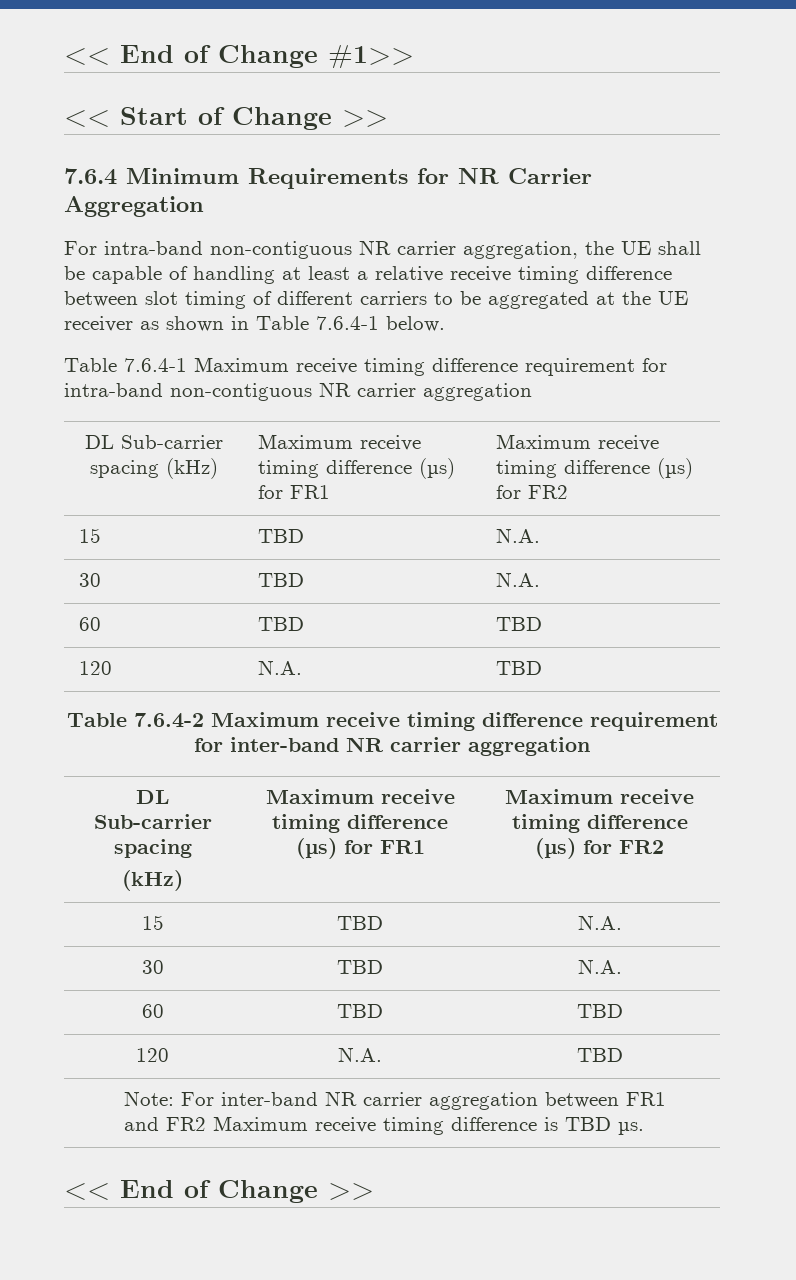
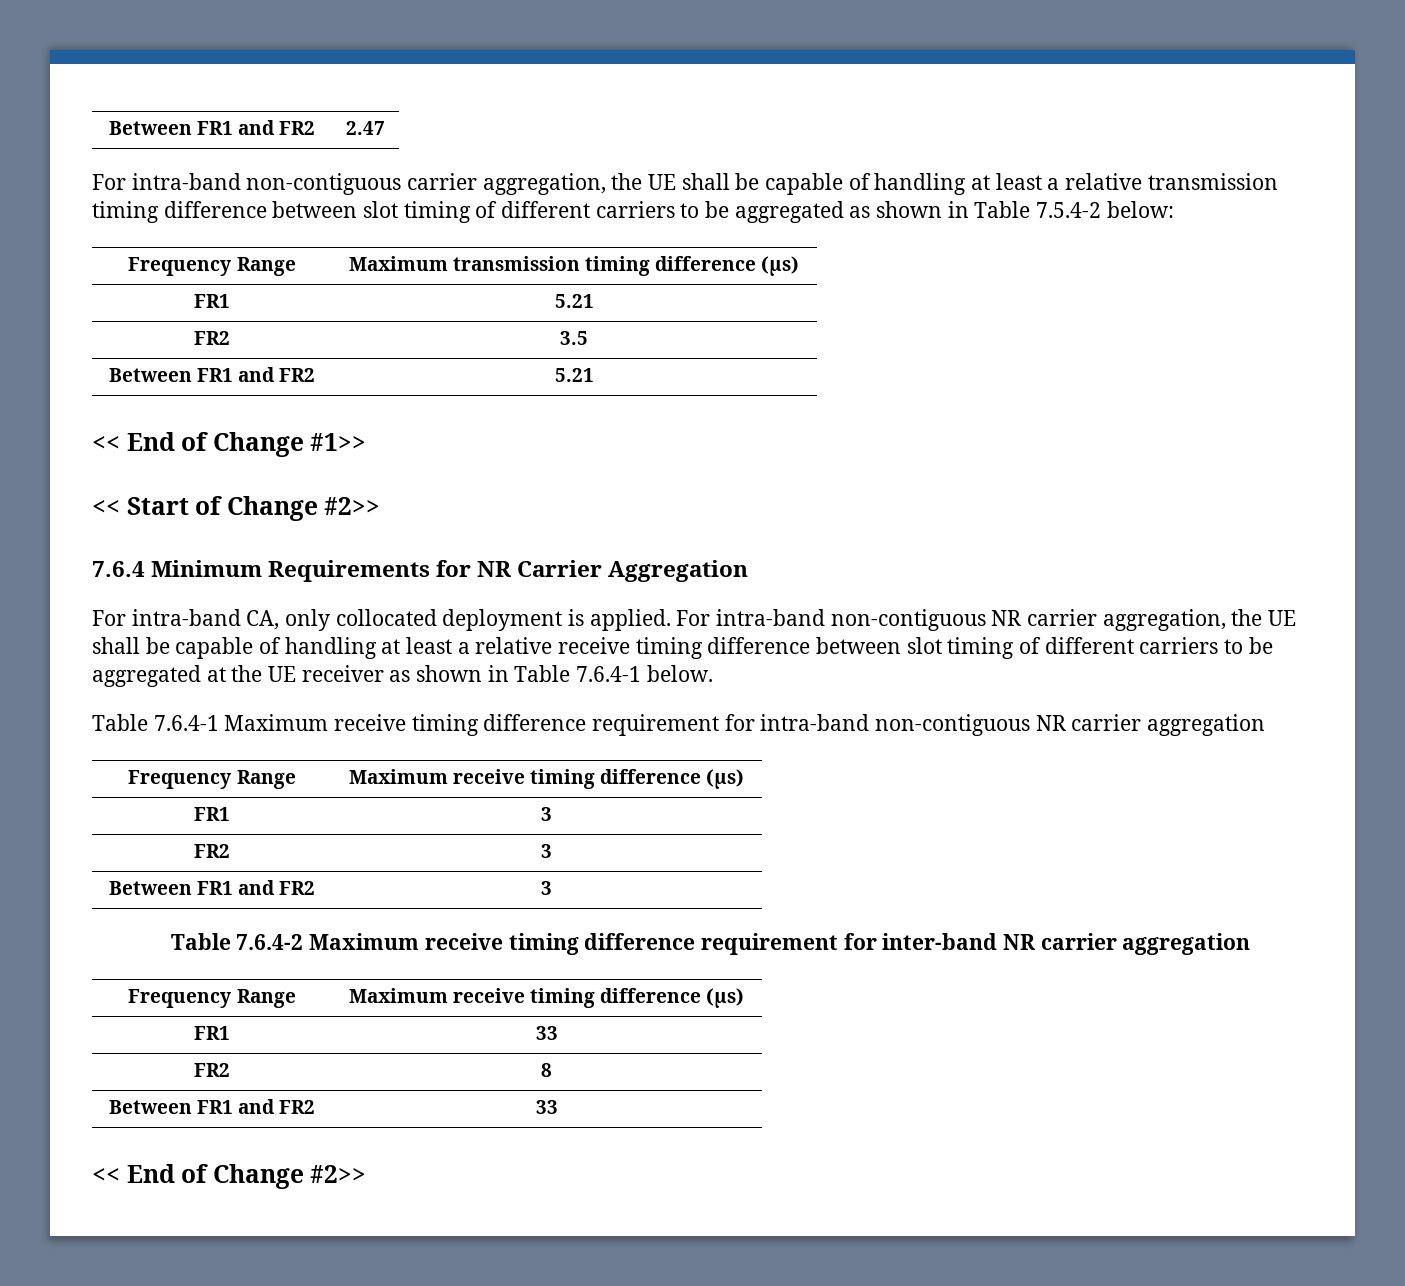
+ Between FR1 and FR2 | 2.47
+ For intra-band non-contiguous carrier aggregation, the UE shall be capable of handling at least a relative transmission timing difference between slot timing of different carriers to be aggregated as shown in Table 7.5.4-2 below:
+ Frequency Range | Maximum transmission timing difference (µs)
+ FR1 | 5.21
+ FR2 | 3.5
+ Between FR1 and FR2 | 5.21
- << Start of Change >>
+ << Start of Change #2>>
- For intra-band non-contiguous NR carrier aggregation, the UE shall be capable of handling at least a relative receive timing difference between slot timing of different carriers to be aggregated at the UE receiver as shown in Table 7.6.4-1 below.
+ For intra-band CA, only collocated deployment is applied. For intra-band non-contiguous NR carrier aggregation, the UE shall be capable of handling at least a relative receive timing difference between slot timing of different carriers to be aggregated at the UE receiver as shown in Table 7.6.4-1 below.
  Table 7.6.4-1 Maximum receive timing difference requirement for intra-band non-contiguous NR carrier aggregation
- DL Sub-carrier spacing (kHz) | Maximum receive timing difference (µs) for FR1 | Maximum receive timing difference (µs) for FR2
- 15 | TBD | N.A.
- 30 | TBD | N.A.
- 60 | TBD | TBD
- 120 | N.A. | TBD
+ Frequency Range | Maximum receive timing difference (µs)
+ FR1 | 3
+ FR2 | 3
+ Between FR1 and FR2 | 3
  Table 7.6.4-2 Maximum receive timing difference requirement for inter-band NR carrier aggregation
- DL Sub-carrier spacing
- (kHz) | Maximum receive timing difference (µs) for FR1 | Maximum receive timing difference (µs) for FR2
- 15 | TBD | N.A.
- 30 | TBD | N.A.
- 60 | TBD | TBD
- 120 | N.A. | TBD
- Note: For inter-band NR carrier aggregation between FR1 and FR2 Maximum receive timing difference is TBD µs.
- << End of Change >>
+ Frequency Range | Maximum receive timing difference (µs)
+ FR1 | 33
+ FR2 | 8
+ Between FR1 and FR2 | 33
+ << End of Change #2>>

